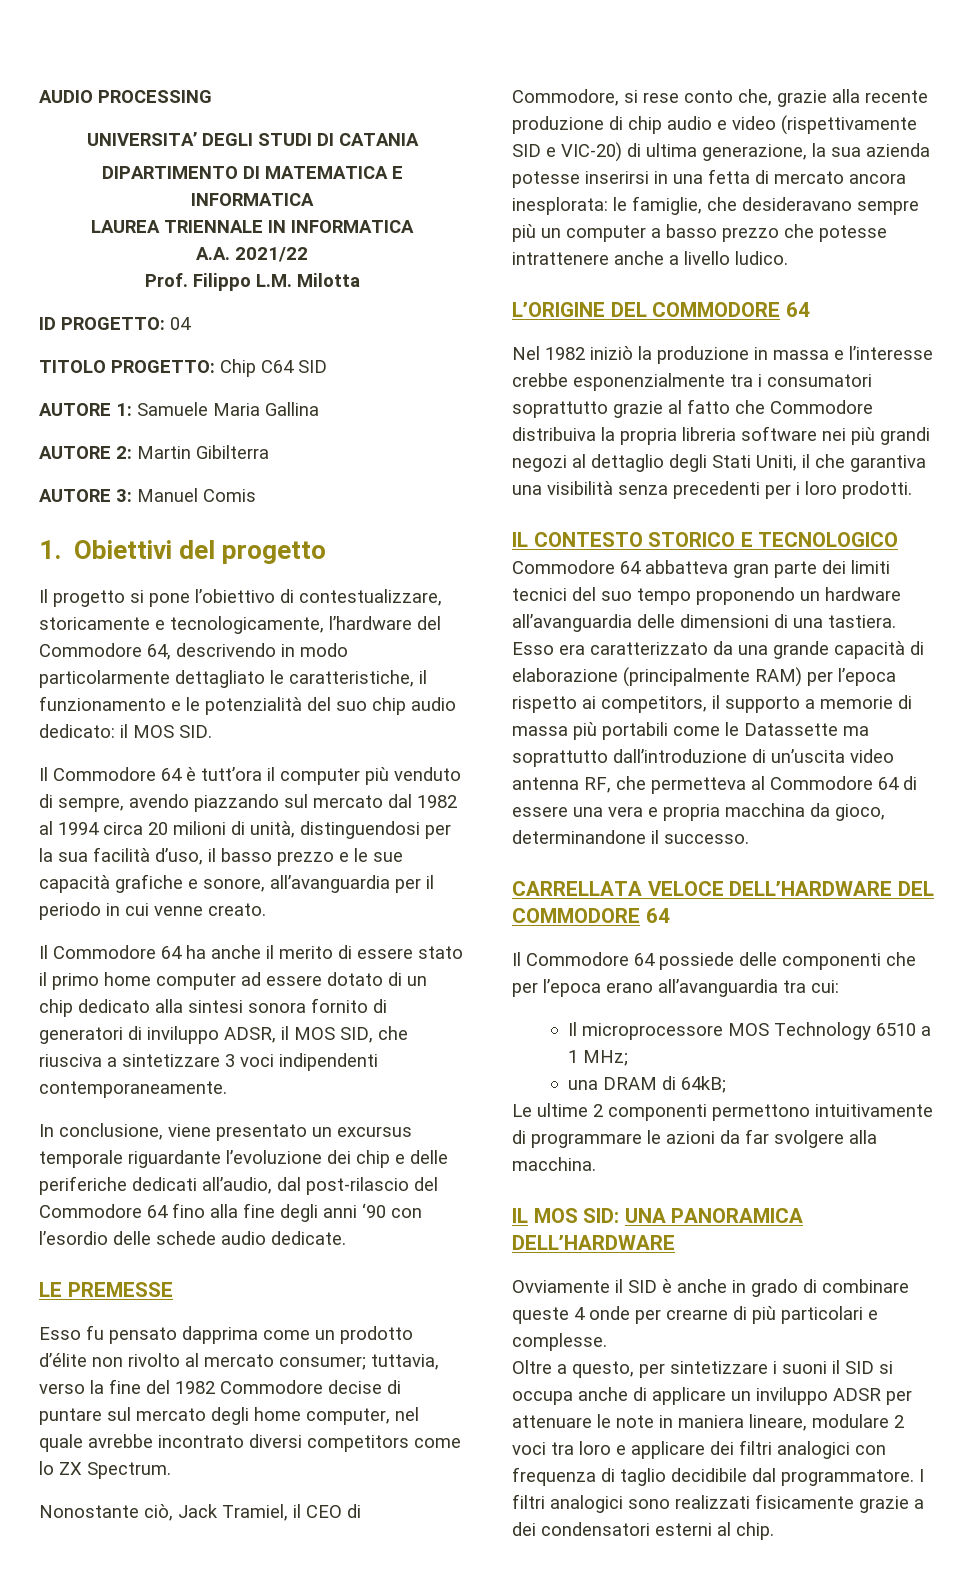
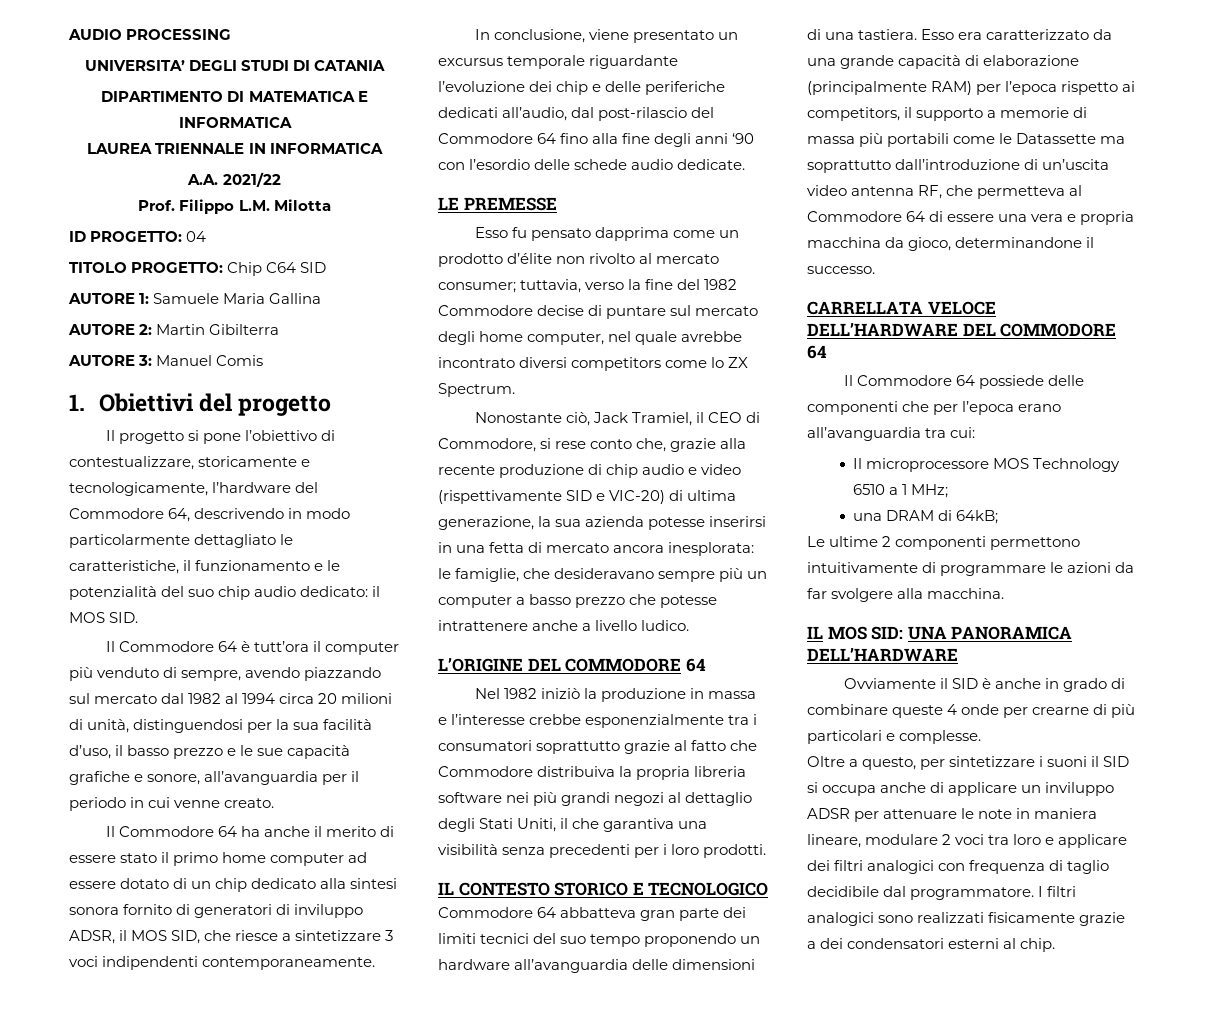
- Il Commodore 64 ha anche il merito di essere stato il primo home computer ad essere dotato di un chip dedicato alla sintesi sonora fornito di generatori di inviluppo ADSR, il MOS SID, che riusciva a sintetizzare 3 voci indipendenti contemporaneamente.
+ Il Commodore 64 ha anche il merito di essere stato il primo home computer ad essere dotato di un chip dedicato alla sintesi sonora fornito di generatori di inviluppo ADSR, il MOS SID, che riesce a sintetizzare 3 voci indipendenti contemporaneamente.

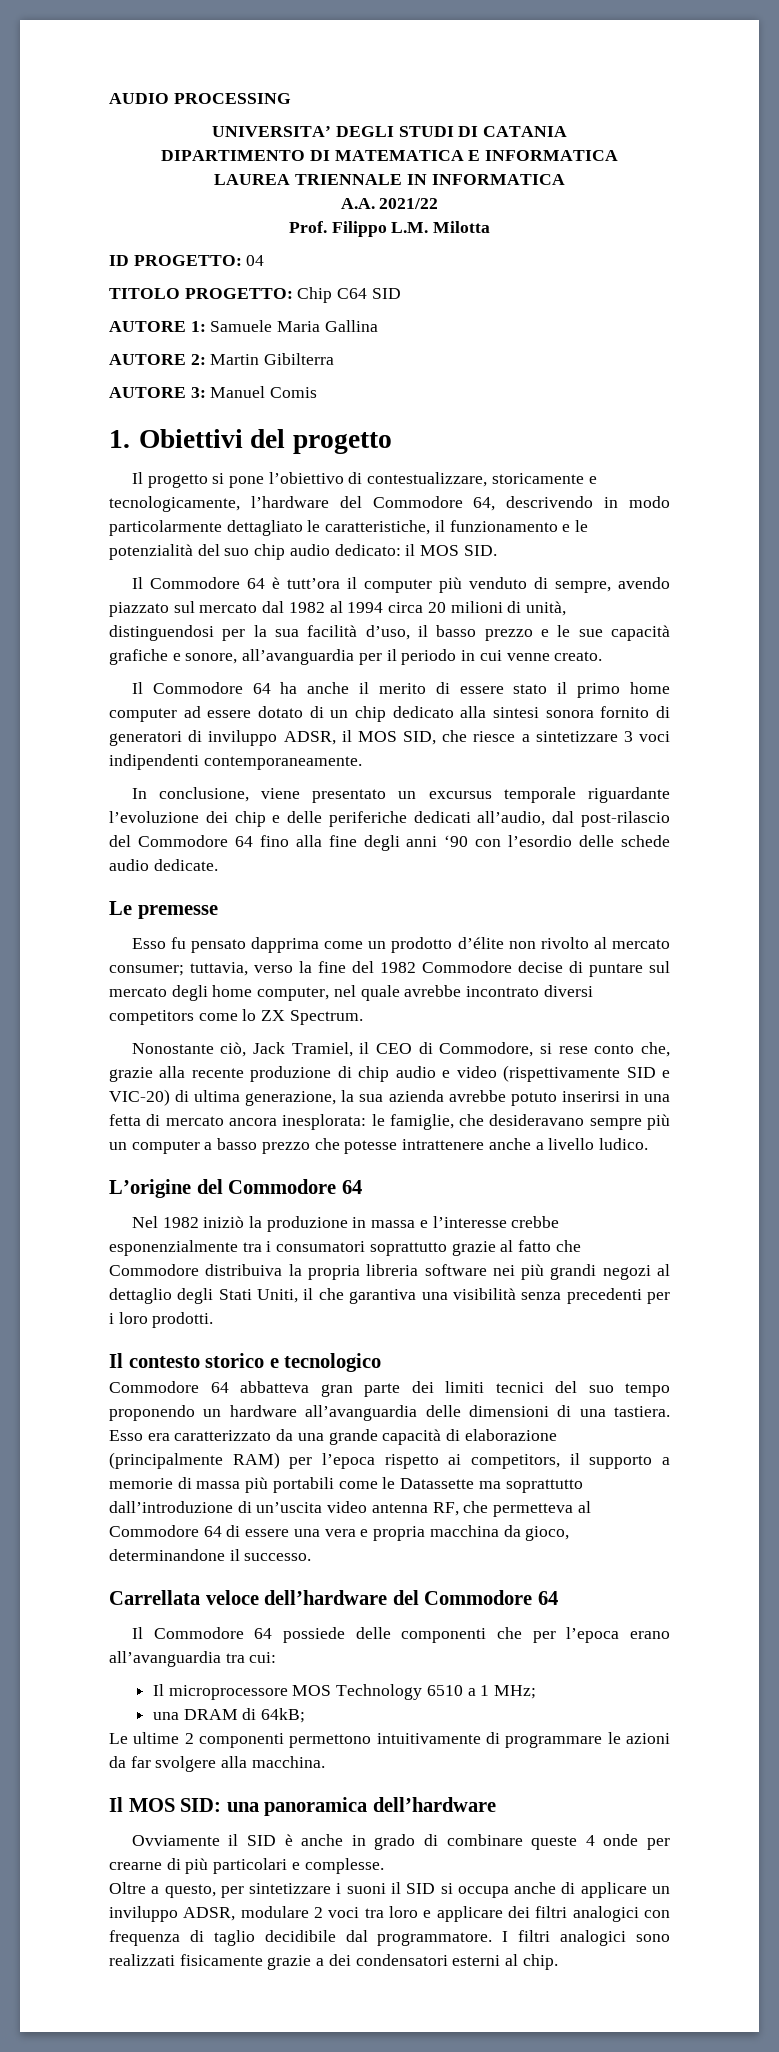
- Il Commodore 64 è tutt’ora il computer più venduto di sempre, avendo piazzando sul mercato dal 1982 al 1994 circa 20 milioni di unità, distinguendosi per la sua facilità d’uso, il basso prezzo e le sue capacità grafiche e sonore, all’avanguardia per il periodo in cui venne creato.
+ Il Commodore 64 è tutt’ora il computer più venduto di sempre, avendo piazzato sul mercato dal 1982 al 1994 circa 20 milioni di unità, distinguendosi per la sua facilità d’uso, il basso prezzo e le sue capacità grafiche e sonore, all’avanguardia per il periodo in cui venne creato.
- LE PREMESSE
+ Le premesse
- Nonostante ciò, Jack Tramiel, il CEO di Commodore, si rese conto che, grazie alla recente produzione di chip audio e video (rispettivamente SID e VIC-20) di ultima generazione, la sua azienda potesse inserirsi in una fetta di mercato ancora inesplorata: le famiglie, che desideravano sempre più un computer a basso prezzo che potesse intrattenere anche a livello ludico.
+ Nonostante ciò, Jack Tramiel, il CEO di Commodore, si rese conto che, grazie alla recente produzione di chip audio e video (rispettivamente SID e VIC-20) di ultima generazione, la sua azienda avrebbe potuto inserirsi in una fetta di mercato ancora inesplorata: le famiglie, che desideravano sempre più un computer a basso prezzo che potesse intrattenere anche a livello ludico.
- L’ORIGINE DEL COMMODORE 64
+ L’origine del Commodore 64
- IL CONTESTO STORICO E TECNOLOGICO
+ Il contesto storico e tecnologico
- CARRELLATA VELOCE DELL’HARDWARE DEL COMMODORE 64
+ Carrellata veloce dell’hardware del Commodore 64
- IL MOS SID: UNA PANORAMICA DELL’HARDWARE
+ Il MOS SID: una panoramica dell’hardware
- Oltre a questo, per sintetizzare i suoni il SID si occupa anche di applicare un inviluppo ADSR per attenuare le note in maniera lineare, modulare 2 voci tra loro e applicare dei filtri analogici con frequenza di taglio decidibile dal programmatore.
+ Oltre a questo, per sintetizzare i suoni il SID si occupa anche di applicare un inviluppo ADSR, modulare 2 voci tra loro e applicare dei filtri analogici con frequenza di taglio decidibile dal programmatore.

